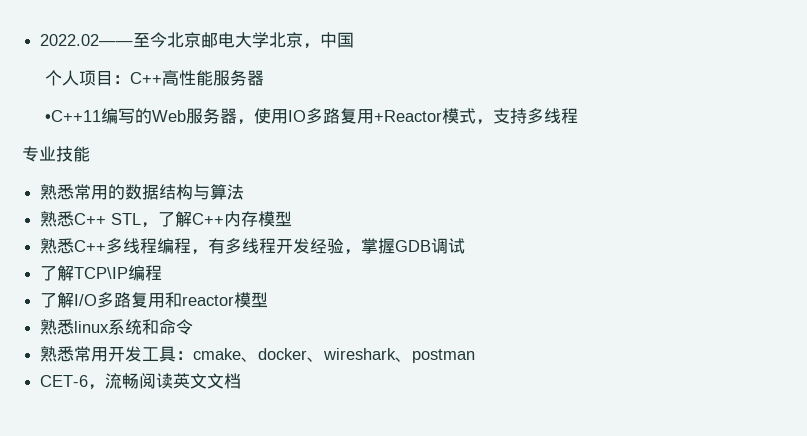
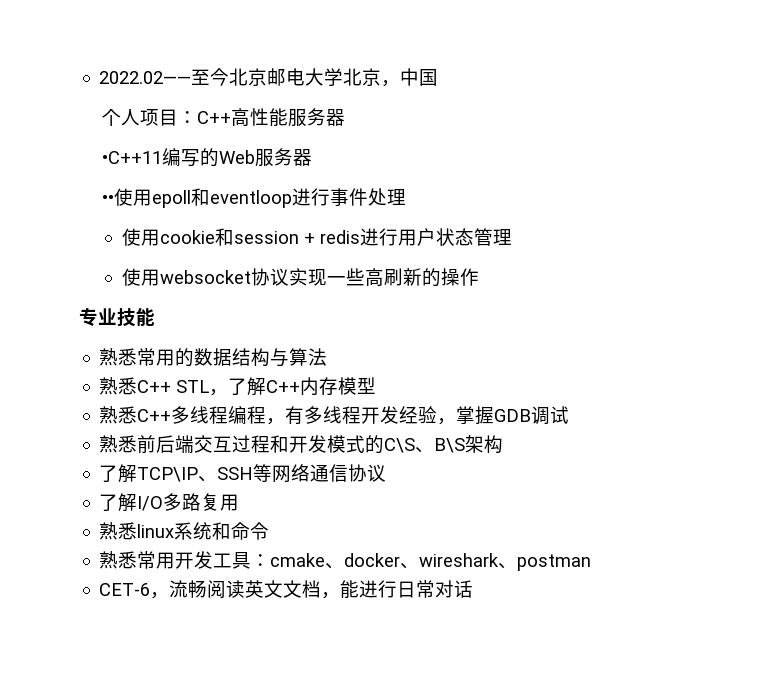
- •C++11编写的Web服务器，使用IO多路复用+Reactor模式，支持多线程
+ •C++11编写的Web服务器
+ ••使用epoll和eventloop进行事件处理
+ 使用cookie和session + redis进行用户状态管理
+ 使用websocket协议实现一些高刷新的操作
- 了解TCP\IP编程
+ 熟悉前后端交互过程和开发模式的C\S、B\S架构
+ 了解TCP\IP、SSH等网络通信协议
- 了解I/O多路复用和reactor模型
+ 了解I/O多路复用
- CET-6，流畅阅读英文文档
+ CET-6，流畅阅读英文文档，能进行日常对话

